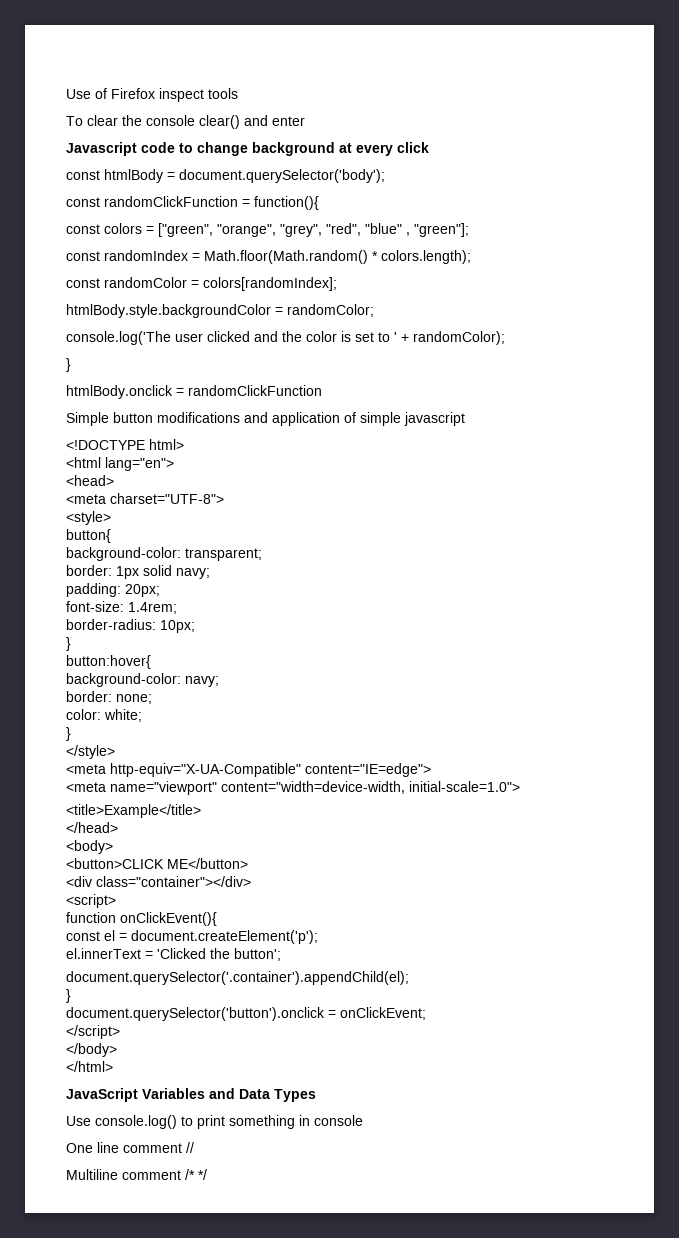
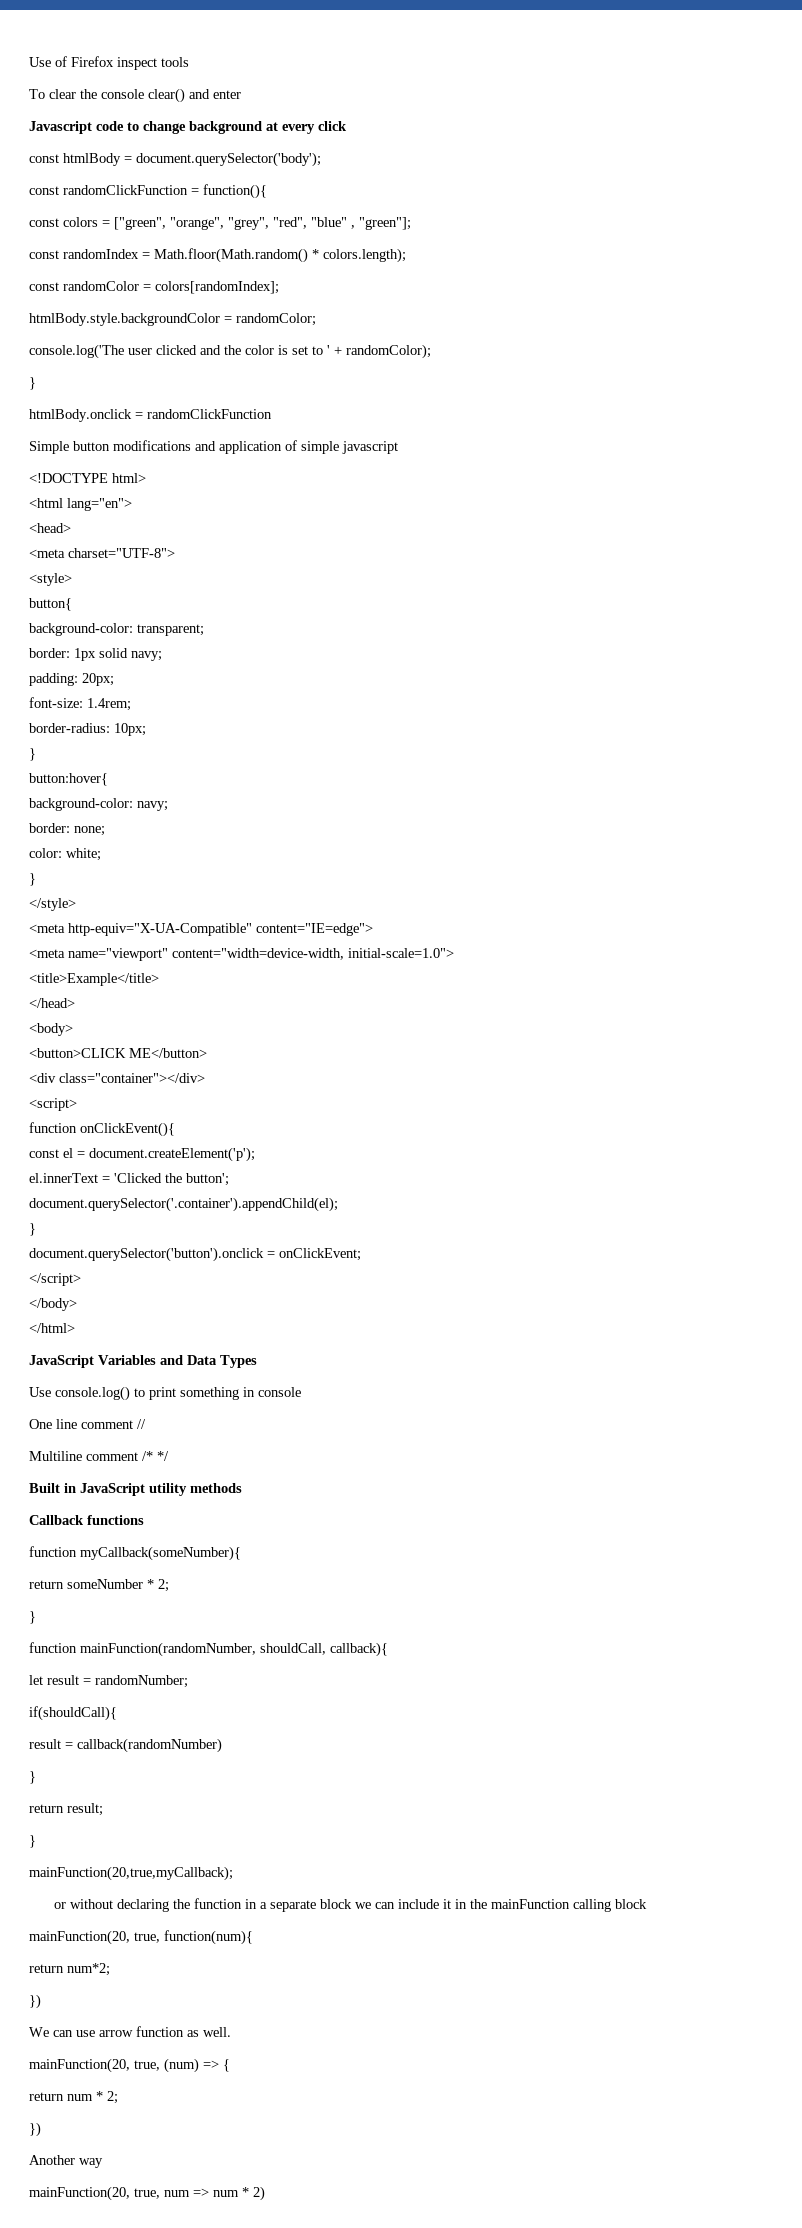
+ Built in JavaScript utility methods
+ Callback functions
+ function myCallback(someNumber){
+ return someNumber * 2;
+ }
+ function mainFunction(randomNumber, shouldCall, callback){
+ let result = randomNumber;
+ if(shouldCall){
+ result = callback(randomNumber)
+ }
+ return result;
+ }
+ mainFunction(20,true,myCallback);
+ or without declaring the function in a separate block we can include it in the mainFunction calling block
+ mainFunction(20, true, function(num){
+ return num*2;
+ })
+ We can use arrow function as well.
+ mainFunction(20, true, (num) => {
+ return num * 2;
+ })
+ Another way
+ mainFunction(20, true, num => num * 2)

